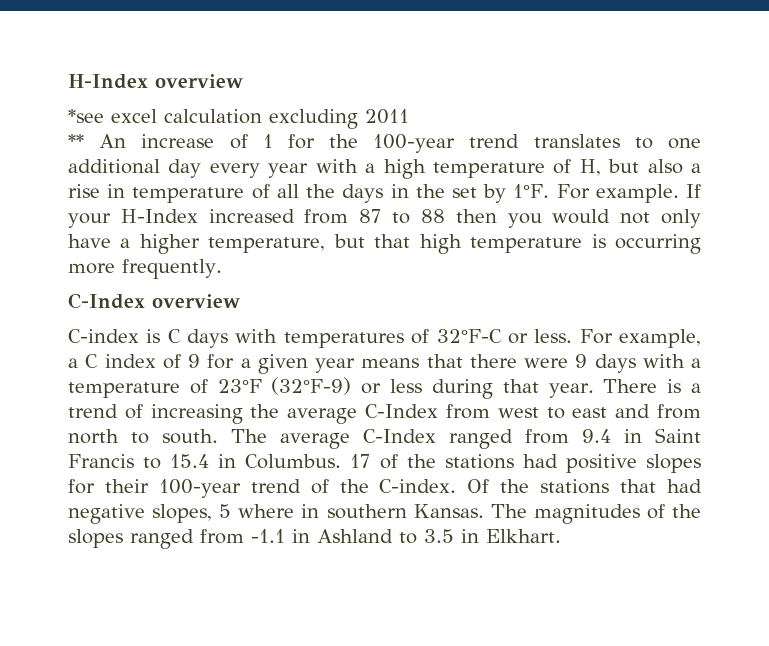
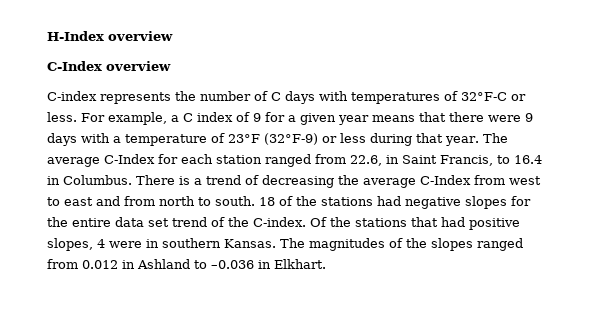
- *see excel calculation excluding 2011
- ** An increase of 1 for the 100-year trend translates to one additional day every year with a high temperature of H, but also a rise in temperature of all the days in the set by 1°F. For example. If your H-Index increased from 87 to 88 then you would not only have a higher temperature, but that high temperature is occurring more frequently.
- C-index is C days with temperatures of 32°F-C or less.
+ C-index represents the number of C days with temperatures of 32°F-C or less.
+ The average C-Index for each station ranged from 22.6, in Saint Francis, to 16.4 in Columbus.
- There is a trend of increasing the average C-Index from west to east and from north to south.
+ There is a trend of decreasing the average C-Index from west to east and from north to south.
- The average C-Index ranged from 9.4 in Saint Francis to 15.4 in Columbus. 17 of the stations had positive slopes for their 100-year trend of the C-index.
+ 18 of the stations had negative slopes for the entire data set trend of the C-index.
- Of the stations that had negative slopes, 5 where in southern Kansas.
+ Of the stations that had positive slopes, 4 were in southern Kansas.
- The magnitudes of the slopes ranged from -1.1 in Ashland to 3.5 in Elkhart.
+ The magnitudes of the slopes ranged from 0.012 in Ashland to –0.036 in Elkhart.

